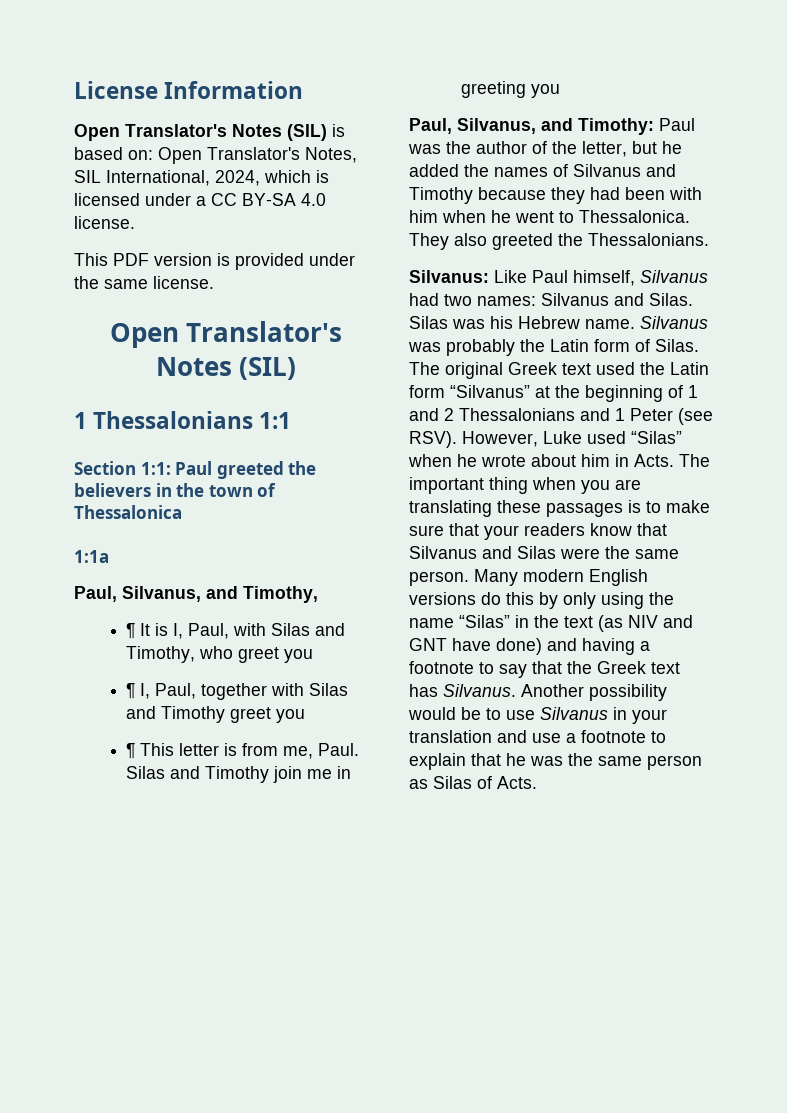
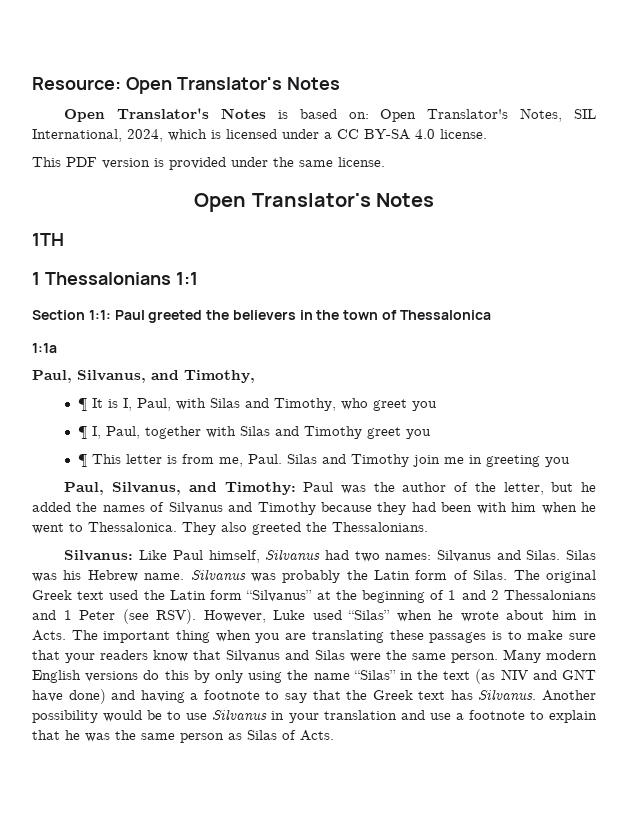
- License Information
- Open Translator's Notes (SIL) is based on: Open Translator's Notes, SIL International, 2024, which is licensed under a CC BY-SA 4.0 license.
+ Resource: Open Translator's Notes
+ Open Translator's Notes is based on: Open Translator's Notes, SIL International, 2024, which is licensed under a CC BY-SA 4.0 license.
  This PDF version is provided under the same license.
- Open Translator's Notes (SIL)
+ Open Translator's Notes
+ 1TH

